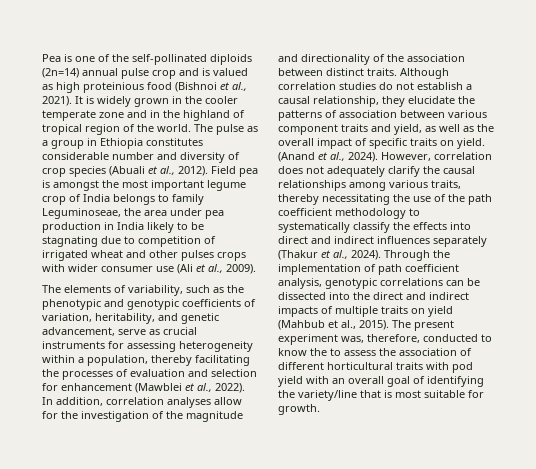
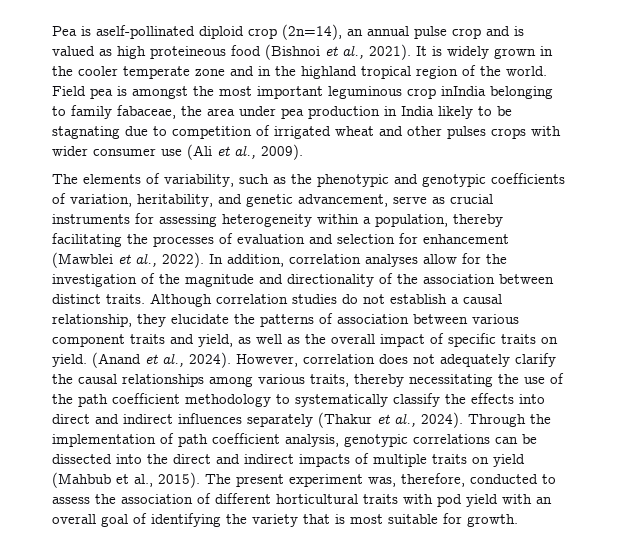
- Pea is one of the self-pollinated diploids (2n=14) annual pulse crop and is valued as high proteinious food (Bishnoi et al., 2021).
+ Pea is aself-pollinated diploid crop (2n=14), an annual pulse crop and is valued as high proteineous food (Bishnoi et al., 2021).
- It is widely grown in the cooler temperate zone and in the highland of tropical region of the world.
+ It is widely grown in the cooler temperate zone and in the highland tropical region of the world.
- The pulse as a group in Ethiopia constitutes considerable number and diversity of crop species (Abuali et al., 2012).
- Field pea is amongst the most important legume crop of India belongs to family Leguminoseae, the area under pea production in India likely to be stagnating due to competition of irrigated wheat and other pulses crops with wider consumer use (Ali et al., 2009).
+ Field pea is amongst the most important leguminous crop inIndia belonging to family fabaceae, the area under pea production in India likely to be stagnating due to competition of irrigated wheat and other pulses crops with wider consumer use (Ali et al., 2009).
- The present experiment was, therefore, conducted to know the to assess the association of different horticultural traits with pod yield with an overall goal of identifying the variety/line that is most suitable for growth.
+ The present experiment was, therefore, conducted to assess the association of different horticultural traits with pod yield with an overall goal of identifying the variety that is most suitable for growth.

